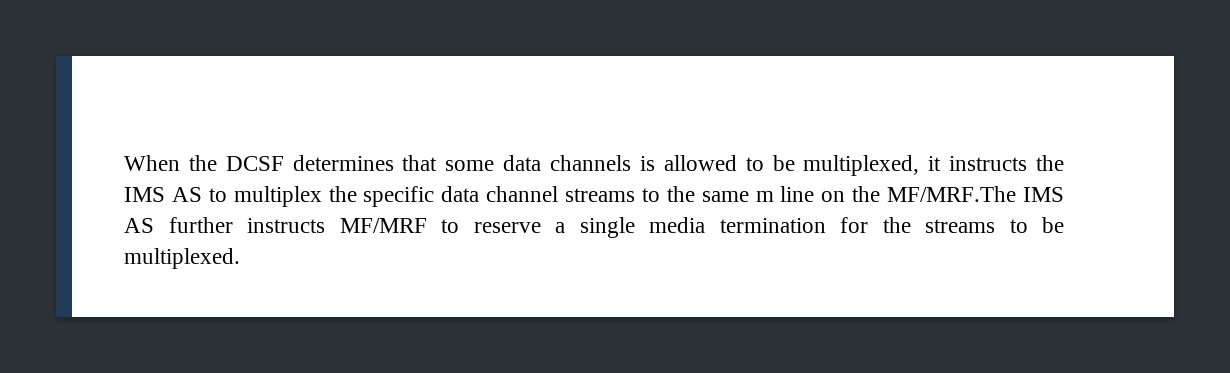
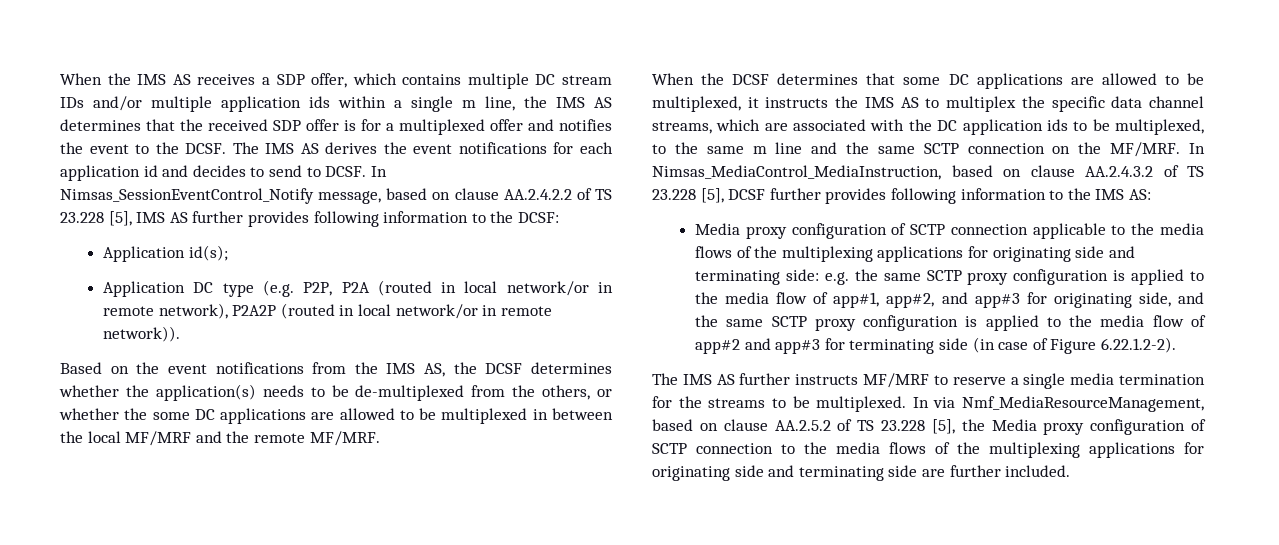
- When the DCSF determines that some data channels is allowed to be multiplexed, it instructs the IMS AS to multiplex the specific data channel streams to the same m line on the MF/MRF.The IMS AS further instructs MF/MRF to reserve a single media termination for the streams to be multiplexed.
+ When the IMS AS receives a SDP offer, which contains multiple DC stream IDs and/or multiple application ids within a single m line, the IMS AS determines that the received SDP offer is for a multiplexed offer and notifies the event to the DCSF. The IMS AS derives the event notifications for each application id and decides to send to DCSF. In Nimsas_SessionEventControl_Notify message, based on clause AA.2.4.2.2 of TS 23.228 [5], IMS AS further provides following information to the DCSF:
+ Application id(s);
+ Application DC type (e.g. P2P, P2A (routed in local network/or in remote network), P2A2P (routed in local network/or in remote network)).
+ Based on the event notifications from the IMS AS, the DCSF determines whether the application(s) needs to be de-multiplexed from the others, or whether the some DC applications are allowed to be multiplexed in between the local MF/MRF and the remote MF/MRF.
+ When the DCSF determines that some DC applications are allowed to be multiplexed, it instructs the IMS AS to multiplex the specific data channel streams, which are associated with the DC application ids to be multiplexed, to the same m line and the same SCTP connection on the MF/MRF. In Nimsas_MediaControl_MediaInstruction, based on clause AA.2.4.3.2 of TS 23.228 [5], DCSF further provides following information to the IMS AS:
+ Media proxy configuration of SCTP connection applicable to the media flows of the multiplexing applications for originating side and terminating side: e.g. the same SCTP proxy configuration is applied to the media flow of app#1, app#2, and app#3 for originating side, and the same SCTP proxy configuration is applied to the media flow of app#2 and app#3 for terminating side (in case of Figure 6.22.1.2-2).
+ The IMS AS further instructs MF/MRF to reserve a single media termination for the streams to be multiplexed.
+ In via Nmf_MediaResourceManagement, based on clause AA.2.5.2 of TS 23.228 [5], the Media proxy configuration of SCTP connection to the media flows of the multiplexing applications for originating side and terminating side are further included.

